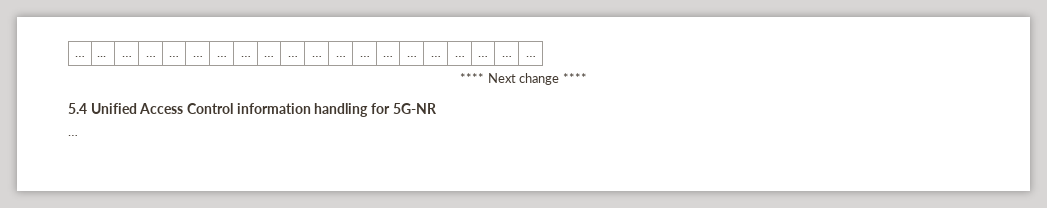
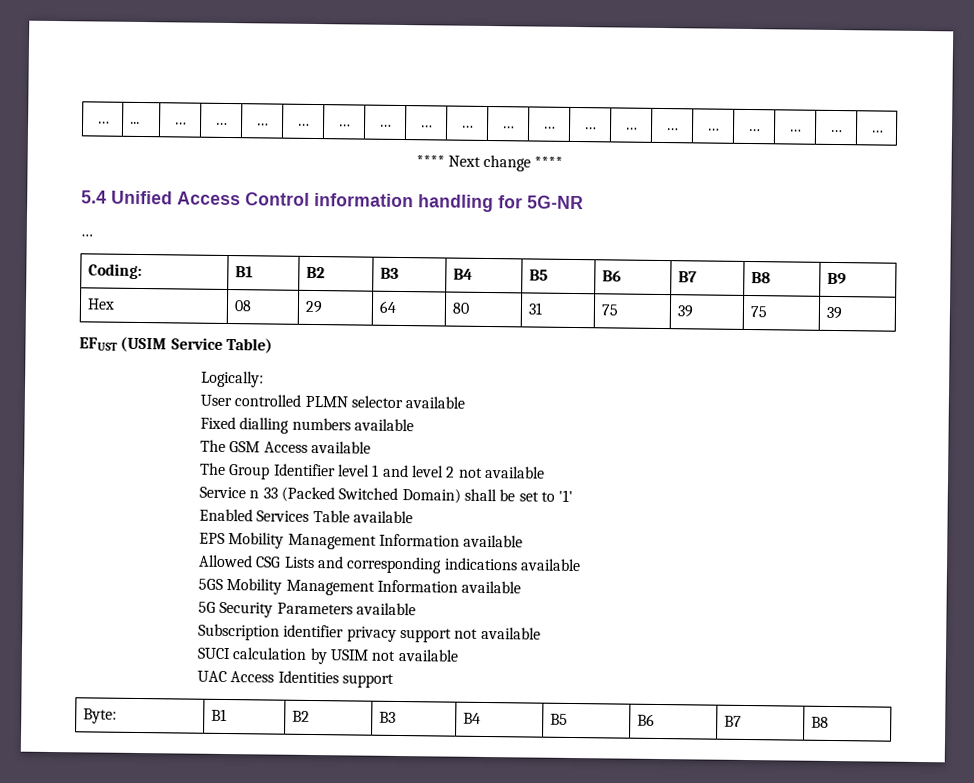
+ Coding: | B1 | B2 | B3 | B4 | B5 | B6 | B7 | B8 | B9
+ Hex | 08 | 29 | 64 | 80 | 31 | 75 | 39 | 75 | 39
+ EFUST (USIM Service Table)
+ Logically:
+ User controlled PLMN selector available
+ Fixed dialling numbers available
+ The GSM Access available
+ The Group Identifier level 1 and level 2 not available
+ Service n 33 (Packed Switched Domain) shall be set to '1'
+ Enabled Services Table available
+ EPS Mobility Management Information available
+ Allowed CSG Lists and corresponding indications available
+ 5GS Mobility Management Information available
+ 5G Security Parameters available
+ Subscription identifier privacy support not available
+ SUCI calculation by USIM not available
+ UAC Access Identities support
+ Byte: | B1 | B2 | B3 | B4 | B5 | B6 | B7 | B8

